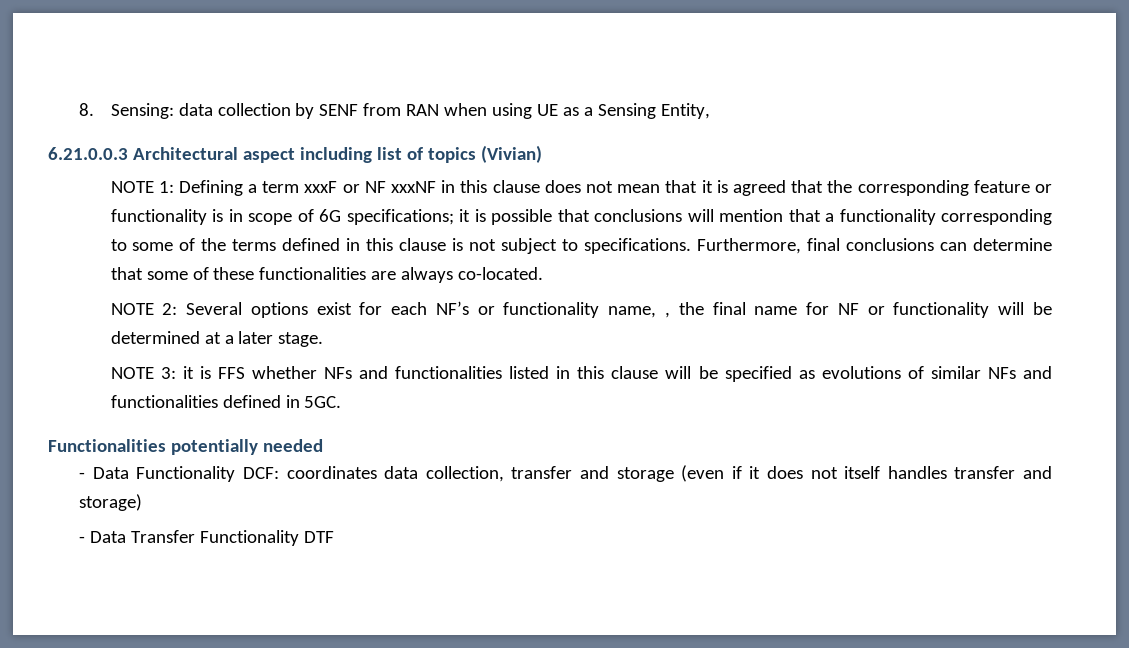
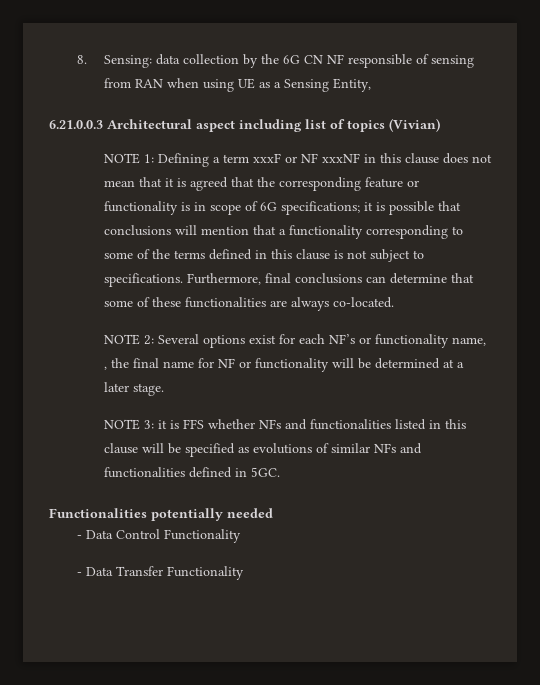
- 8. Sensing: data collection by SENF from RAN when using UE as a Sensing Entity,
+ 8. Sensing: data collection by the 6G CN NF responsible of sensing from RAN when using UE as a Sensing Entity,
- - Data Functionality DCF: coordinates data collection, transfer and storage (even if it does not itself handles transfer and storage)
+ - Data Control Functionality
- - Data Transfer Functionality DTF
+ - Data Transfer Functionality

